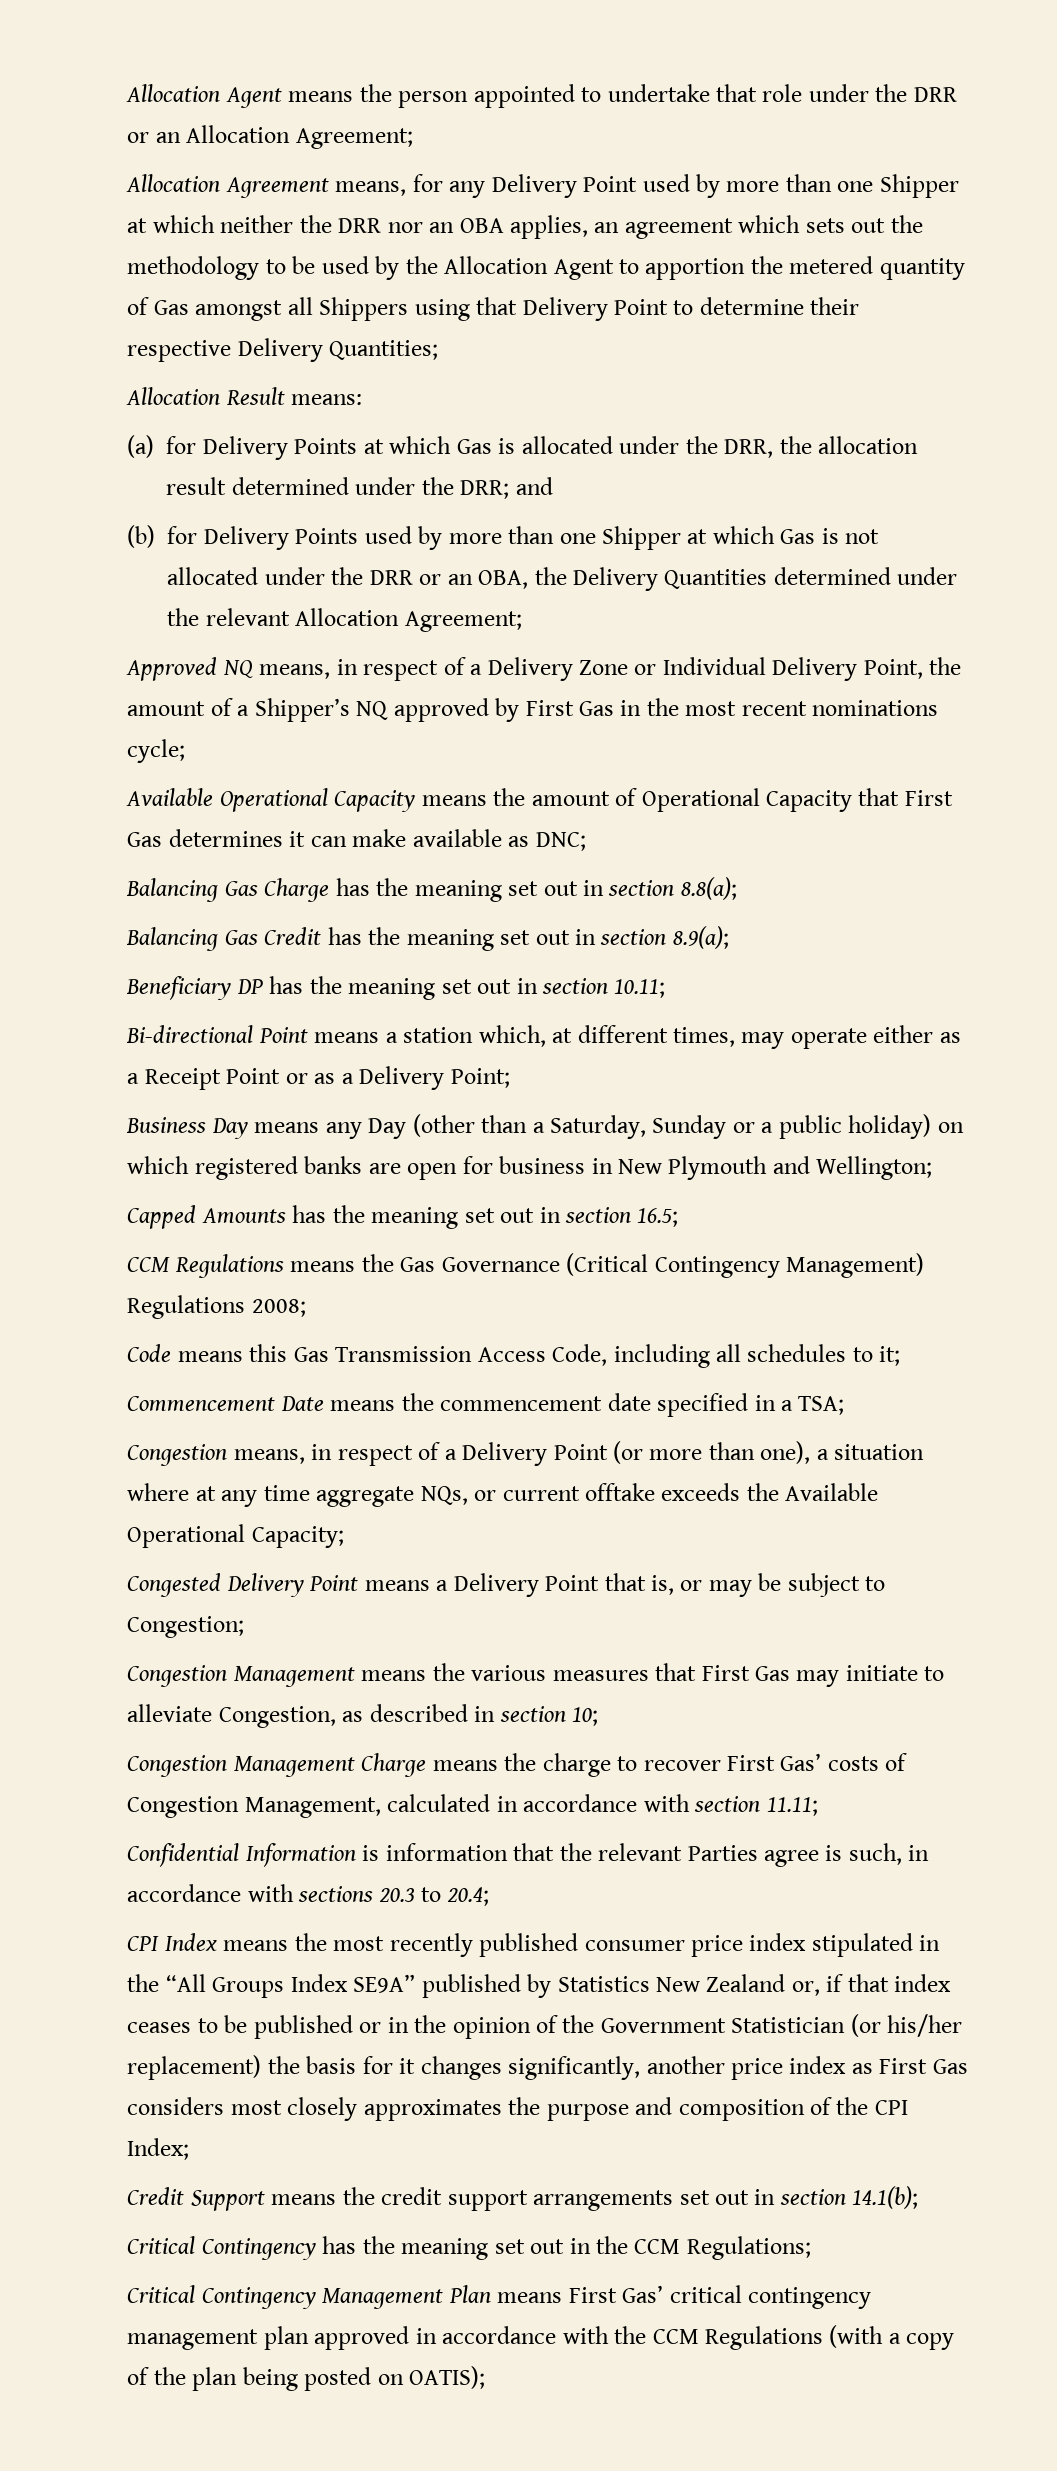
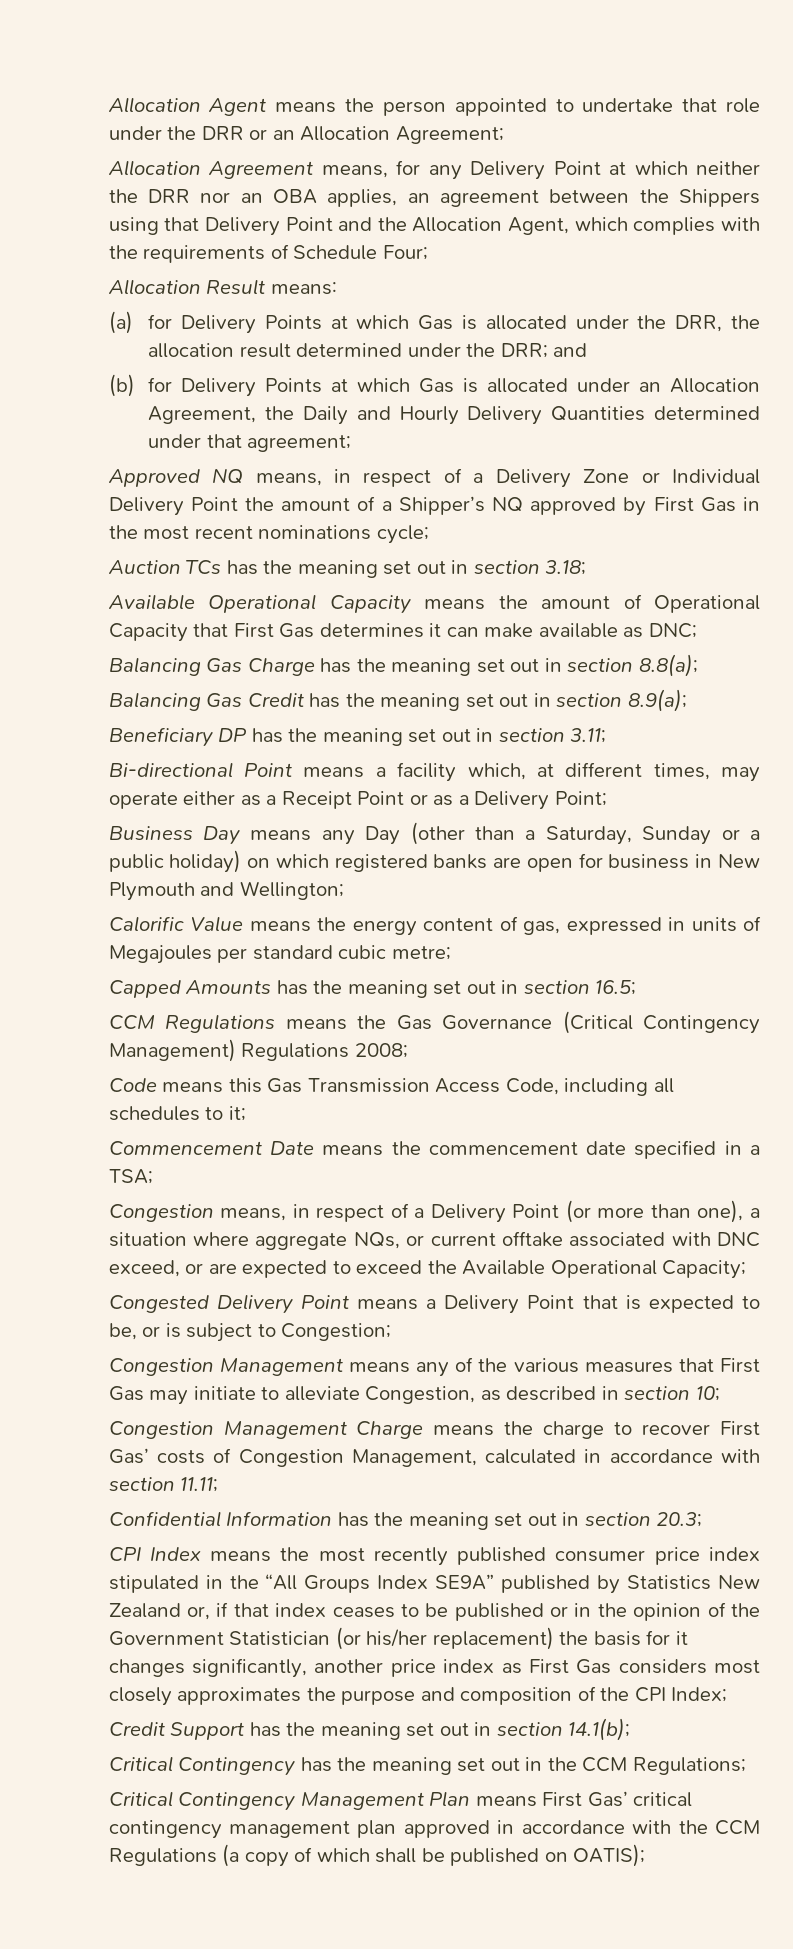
- Allocation Agreement means, for any Delivery Point used by more than one Shipper at which neither the DRR nor an OBA applies, an agreement which sets out the methodology to be used by the Allocation Agent to apportion the metered quantity of Gas amongst all Shippers using that Delivery Point to determine their respective Delivery Quantities;
+ Allocation Agreement means, for any Delivery Point at which neither the DRR nor an OBA applies, an agreement between the Shippers using that Delivery Point and the Allocation Agent, which complies with the requirements of Schedule Four;
- (b) for Delivery Points used by more than one Shipper at which Gas is not allocated under the DRR or an OBA, the Delivery Quantities determined under the relevant Allocation Agreement;
+ (b) for Delivery Points at which Gas is allocated under an Allocation Agreement, the Daily and Hourly Delivery Quantities determined under that agreement;
- Approved NQ means, in respect of a Delivery Zone or Individual Delivery Point, the amount of a Shipper’s NQ approved by First Gas in the most recent nominations cycle;
+ Approved NQ means, in respect of a Delivery Zone or Individual Delivery Point the amount of a Shipper’s NQ approved by First Gas in the most recent nominations cycle;
+ Auction TCs has the meaning set out in section 3.18;
- Beneficiary DP has the meaning set out in section 10.11;
+ Beneficiary DP has the meaning set out in section 3.11;
- Bi-directional Point means a station which, at different times, may operate either as a Receipt Point or as a Delivery Point;
+ Bi-directional Point means a facility which, at different times, may operate either as a Receipt Point or as a Delivery Point;
+ Calorific Value means the energy content of gas, expressed in units of Megajoules per standard cubic metre;
- Congestion means, in respect of a Delivery Point (or more than one), a situation where at any time aggregate NQs, or current offtake exceeds the Available Operational Capacity;
+ Congestion means, in respect of a Delivery Point (or more than one), a situation where aggregate NQs, or current offtake associated with DNC exceed, or are expected to exceed the Available Operational Capacity;
- Congested Delivery Point means a Delivery Point that is, or may be subject to Congestion;
+ Congested Delivery Point means a Delivery Point that is expected to be, or is subject to Congestion;
- Congestion Management means the various measures that First Gas may initiate to alleviate Congestion, as described in section 10;
+ Congestion Management means any of the various measures that First Gas may initiate to alleviate Congestion, as described in section 10;
- Confidential Information is information that the relevant Parties agree is such, in accordance with sections 20.3 to 20.4;
+ Confidential Information has the meaning set out in section 20.3;
- Credit Support means the credit support arrangements set out in section 14.1(b);
+ Credit Support has the meaning set out in section 14.1(b);
- Critical Contingency Management Plan means First Gas’ critical contingency management plan approved in accordance with the CCM Regulations (with a copy of the plan being posted on OATIS);
+ Critical Contingency Management Plan means First Gas’ critical contingency management plan approved in accordance with the CCM Regulations (a copy of which shall be published on OATIS);

